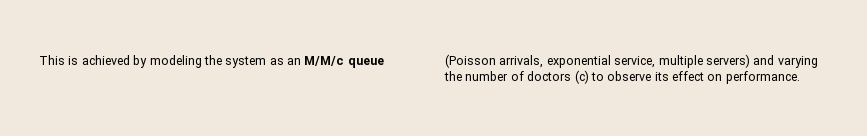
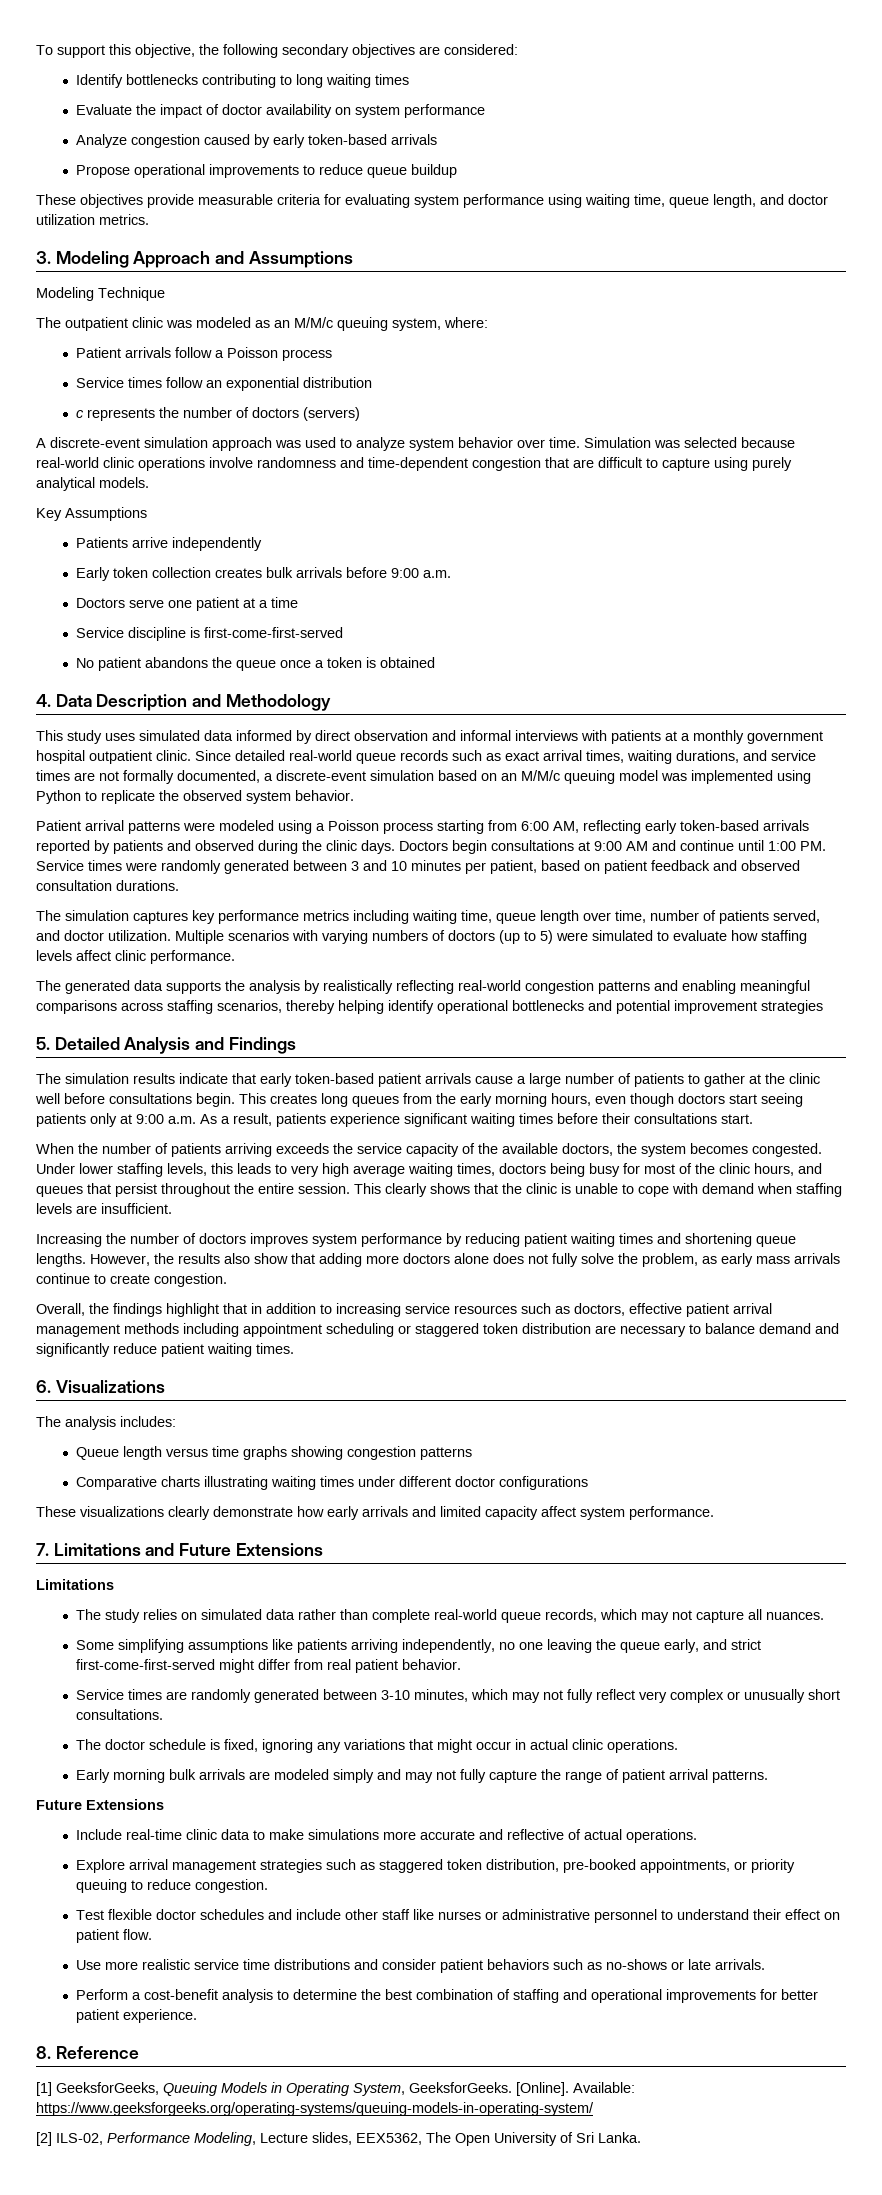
- This is achieved by modeling the system as an M/M/c queue (Poisson arrivals, exponential service, multiple servers) and varying the number of doctors (c) to observe its effect on performance.
+ To support this objective, the following secondary objectives are considered:
+ Identify bottlenecks contributing to long waiting times
+ Evaluate the impact of doctor availability on system performance
+ Analyze congestion caused by early token-based arrivals
+ Propose operational improvements to reduce queue buildup
+ These objectives provide measurable criteria for evaluating system performance using waiting time, queue length, and doctor utilization metrics.
+ 3. Modeling Approach and Assumptions
+ Modeling Technique
+ The outpatient clinic was modeled as an M/M/c queuing system, where:
+ Patient arrivals follow a Poisson process
+ Service times follow an exponential distribution
+ c represents the number of doctors (servers)
+ A discrete-event simulation approach was used to analyze system behavior over time. Simulation was selected because real-world clinic operations involve randomness and time-dependent congestion that are difficult to capture using purely analytical models.
+ Key Assumptions
+ Patients arrive independently
+ Early token collection creates bulk arrivals before 9:00 a.m.
+ Doctors serve one patient at a time
+ Service discipline is first-come-first-served
+ No patient abandons the queue once a token is obtained
+ 4. Data Description and Methodology
+ This study uses simulated data informed by direct observation and informal interviews with patients at a monthly government hospital outpatient clinic. Since detailed real-world queue records such as exact arrival times, waiting durations, and service times are not formally documented, a discrete-event simulation based on an M/M/c queuing model was implemented using Python to replicate the observed system behavior.
+ Patient arrival patterns were modeled using a Poisson process starting from 6:00 AM, reflecting early token-based arrivals reported by patients and observed during the clinic days. Doctors begin consultations at 9:00 AM and continue until 1:00 PM. Service times were randomly generated between 3 and 10 minutes per patient, based on patient feedback and observed consultation durations.
+ The simulation captures key performance metrics including waiting time, queue length over time, number of patients served, and doctor utilization. Multiple scenarios with varying numbers of doctors (up to 5) were simulated to evaluate how staffing levels affect clinic performance.
+ The generated data supports the analysis by realistically reflecting real-world congestion patterns and enabling meaningful comparisons across staffing scenarios, thereby helping identify operational bottlenecks and potential improvement strategies
+ 5. Detailed Analysis and Findings
+ The simulation results indicate that early token-based patient arrivals cause a large number of patients to gather at the clinic well before consultations begin. This creates long queues from the early morning hours, even though doctors start seeing patients only at 9:00 a.m. As a result, patients experience significant waiting times before their consultations start.
+ When the number of patients arriving exceeds the service capacity of the available doctors, the system becomes congested. Under lower staffing levels, this leads to very high average waiting times, doctors being busy for most of the clinic hours, and queues that persist throughout the entire session. This clearly shows that the clinic is unable to cope with demand when staffing levels are insufficient.
+ Increasing the number of doctors improves system performance by reducing patient waiting times and shortening queue lengths. However, the results also show that adding more doctors alone does not fully solve the problem, as early mass arrivals continue to create congestion.
+ Overall, the findings highlight that in addition to increasing service resources such as doctors, effective patient arrival management methods including appointment scheduling or staggered token distribution are necessary to balance demand and significantly reduce patient waiting times.
+ 6. Visualizations
+ The analysis includes:
+ Queue length versus time graphs showing congestion patterns
+ Comparative charts illustrating waiting times under different doctor configurations
+ These visualizations clearly demonstrate how early arrivals and limited capacity affect system performance.
+ 7. Limitations and Future Extensions
+ Limitations
+ The study relies on simulated data rather than complete real-world queue records, which may not capture all nuances.
+ Some simplifying assumptions like patients arriving independently, no one leaving the queue early, and strict first-come-first-served might differ from real patient behavior.
+ Service times are randomly generated between 3-10 minutes, which may not fully reflect very complex or unusually short consultations.
+ The doctor schedule is fixed, ignoring any variations that might occur in actual clinic operations.
+ Early morning bulk arrivals are modeled simply and may not fully capture the range of patient arrival patterns.
+ Future Extensions
+ Include real-time clinic data to make simulations more accurate and reflective of actual operations.
+ Explore arrival management strategies such as staggered token distribution, pre-booked appointments, or priority queuing to reduce congestion.
+ Test flexible doctor schedules and include other staff like nurses or administrative personnel to understand their effect on patient flow.
+ Use more realistic service time distributions and consider patient behaviors such as no-shows or late arrivals.
+ Perform a cost-benefit analysis to determine the best combination of staffing and operational improvements for better patient experience.
+ 8. Reference
+ [1] GeeksforGeeks, Queuing Models in Operating System, GeeksforGeeks. [Online]. Available: https://www.geeksforgeeks.org/operating-systems/queuing-models-in-operating-system/
+ [2] ILS-02, Performance Modeling, Lecture slides, EEX5362, The Open University of Sri Lanka.

